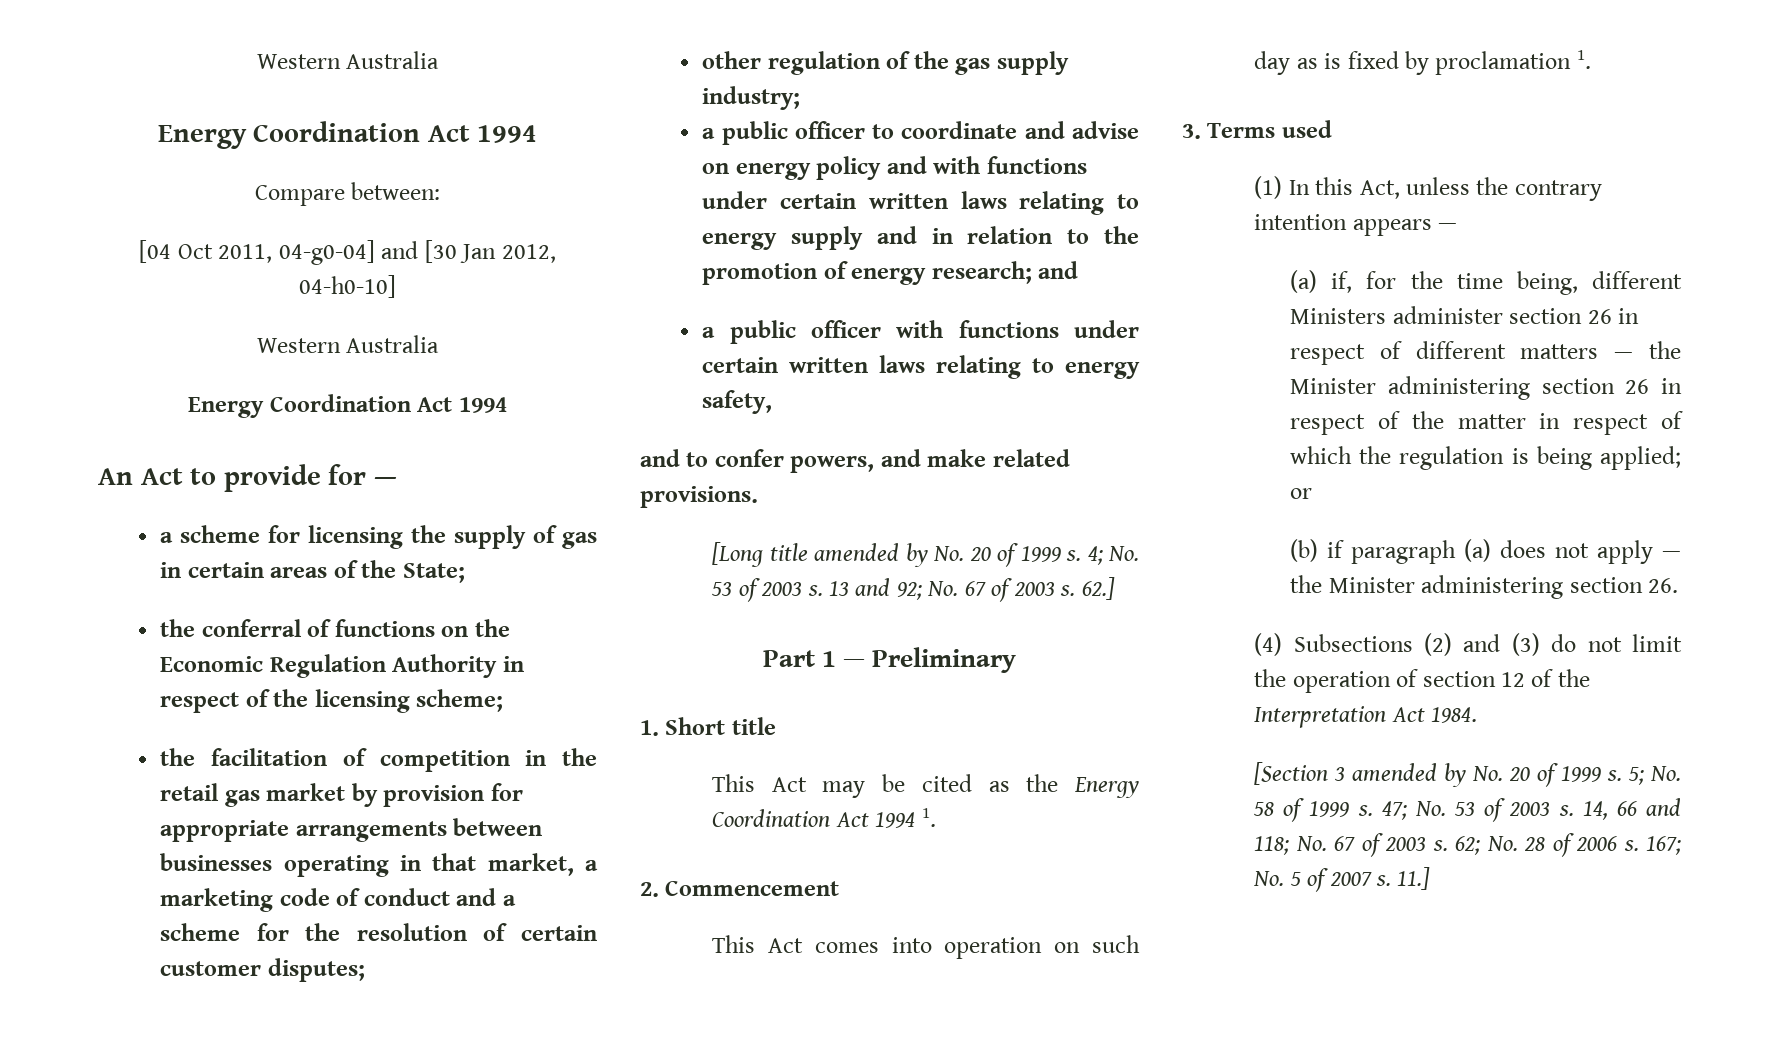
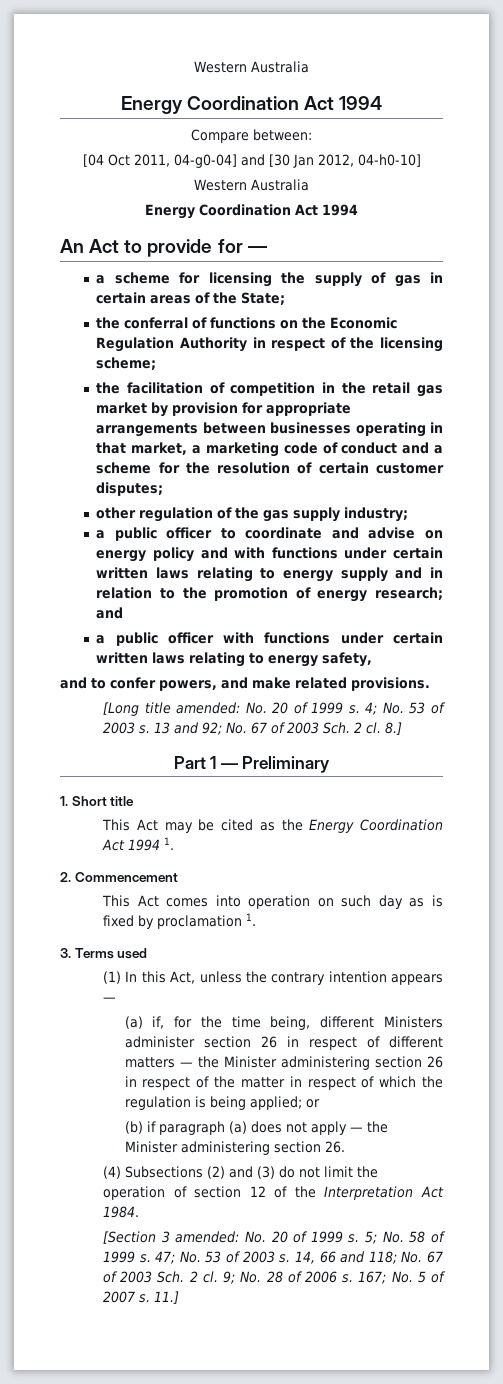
- [Long title amended by No. 20 of 1999 s.
+ [Long title amended: No. 20 of 1999 s.
- 13 and 92; No. 67 of 2003 s. 62.]
+ 13 and 92; No. 67 of 2003 Sch. 2 cl. 8.]
- [Section 3 amended by No. 20 of 1999 s.
+ [Section 3 amended: No. 20 of 1999 s.
- 14, 66 and 118; No. 67 of 2003 s. 62; No. 28 of 2006 s.
+ 14, 66 and 118; No. 67 of 2003 Sch. 2 cl. 9; No. 28 of 2006 s.

